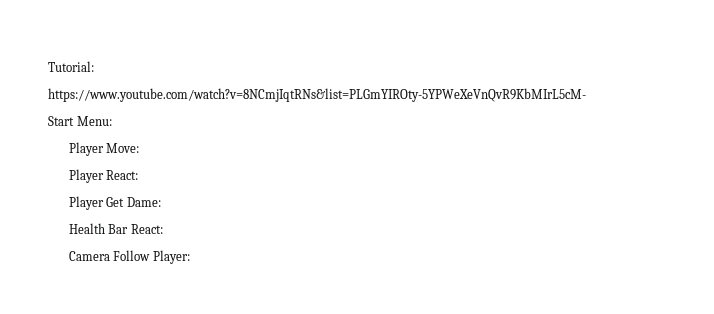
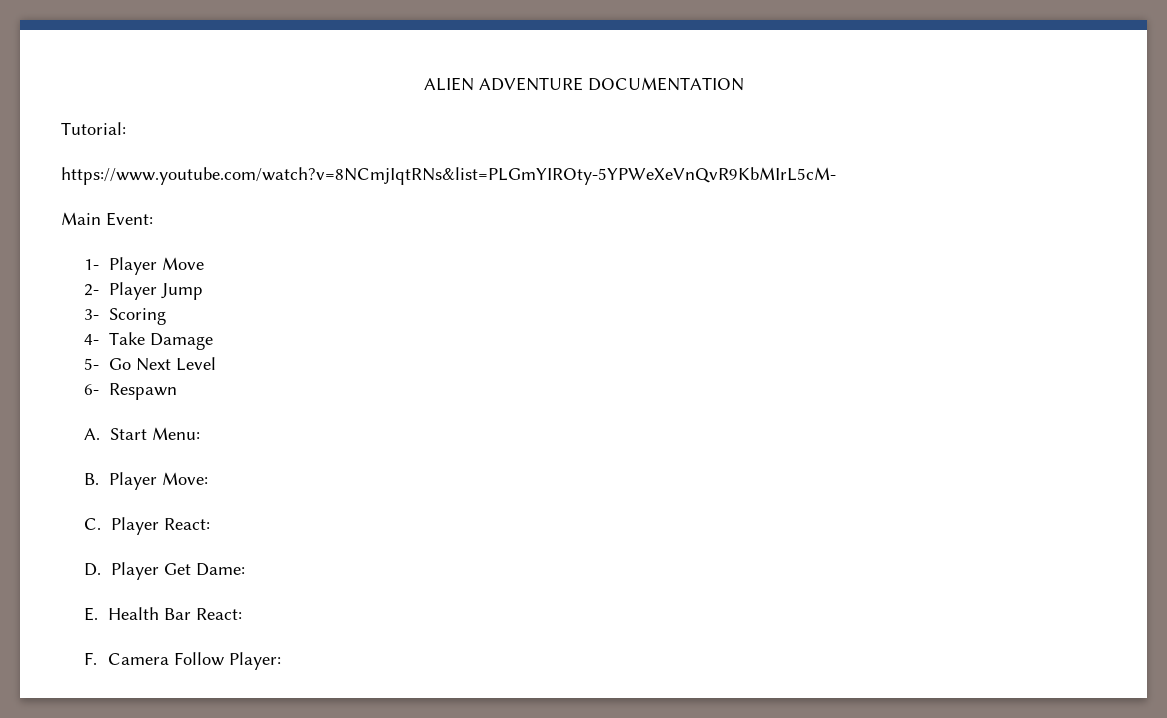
+ ALIEN ADVENTURE DOCUMENTATION
- Start Menu:
+ Main Event:
+ 1- Player Move
+ 2- Player Jump
+ 3- Scoring
+ 4- Take Damage
+ 5- Go Next Level
+ 6- Respawn
+ A. Start Menu:
- Player Move:
+ B. Player Move:
- Player React:
+ C. Player React:
- Player Get Dame:
+ D. Player Get Dame:
- Health Bar React:
+ E. Health Bar React:
- Camera Follow Player:
+ F. Camera Follow Player:

